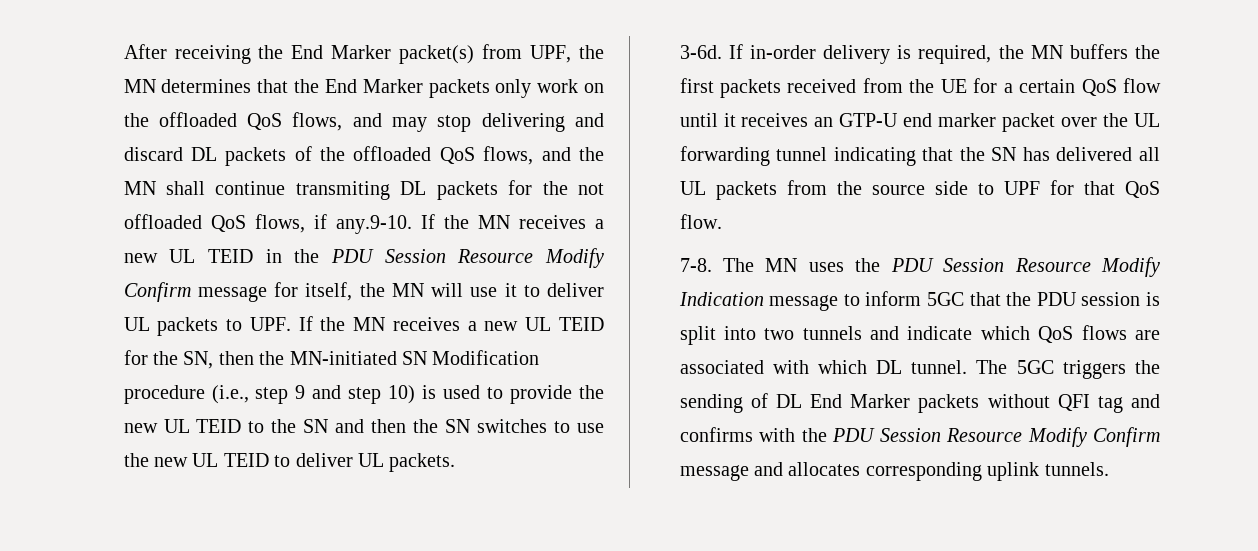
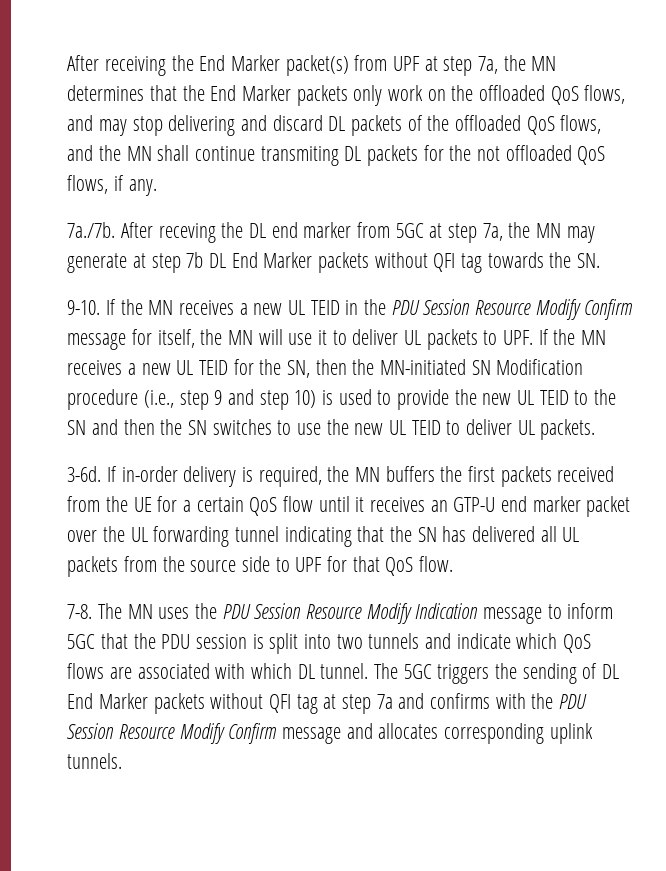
- After receiving the End Marker packet(s) from UPF, the MN determines that the End Marker packets only work on the offloaded QoS flows, and may stop delivering and discard DL packets of the offloaded QoS flows, and the MN shall continue transmiting DL packets for the not offloaded QoS flows, if any.9-10. If the MN receives a new UL TEID in the PDU Session Resource Modify Confirm message for itself, the MN will use it to deliver UL packets to UPF. If the MN receives a new UL TEID for the SN, then the MN-initiated SN Modification procedure (i.e., step 9 and step 10) is used to provide the new UL TEID to the SN and then the SN switches to use the new UL TEID to deliver UL packets.
+ After receiving the End Marker packet(s) from UPF at step 7a, the MN determines that the End Marker packets only work on the offloaded QoS flows, and may stop delivering and discard DL packets of the offloaded QoS flows, and the MN shall continue transmiting DL packets for the not offloaded QoS flows, if any.
+ 7a./7b. After receving the DL end marker from 5GC at step 7a, the MN may generate at step 7b DL End Marker packets without QFI tag towards the SN.
+ 9-10. If the MN receives a new UL TEID in the PDU Session Resource Modify Confirm message for itself, the MN will use it to deliver UL packets to UPF. If the MN receives a new UL TEID for the SN, then the MN-initiated SN Modification procedure (i.e., step 9 and step 10) is used to provide the new UL TEID to the SN and then the SN switches to use the new UL TEID to deliver UL packets.
- The 5GC triggers the sending of DL End Marker packets without QFI tag and confirms with the PDU Session Resource Modify Confirm message and allocates corresponding uplink tunnels.
+ The 5GC triggers the sending of DL End Marker packets without QFI tag at step 7a and confirms with the PDU Session Resource Modify Confirm message and allocates corresponding uplink tunnels.

